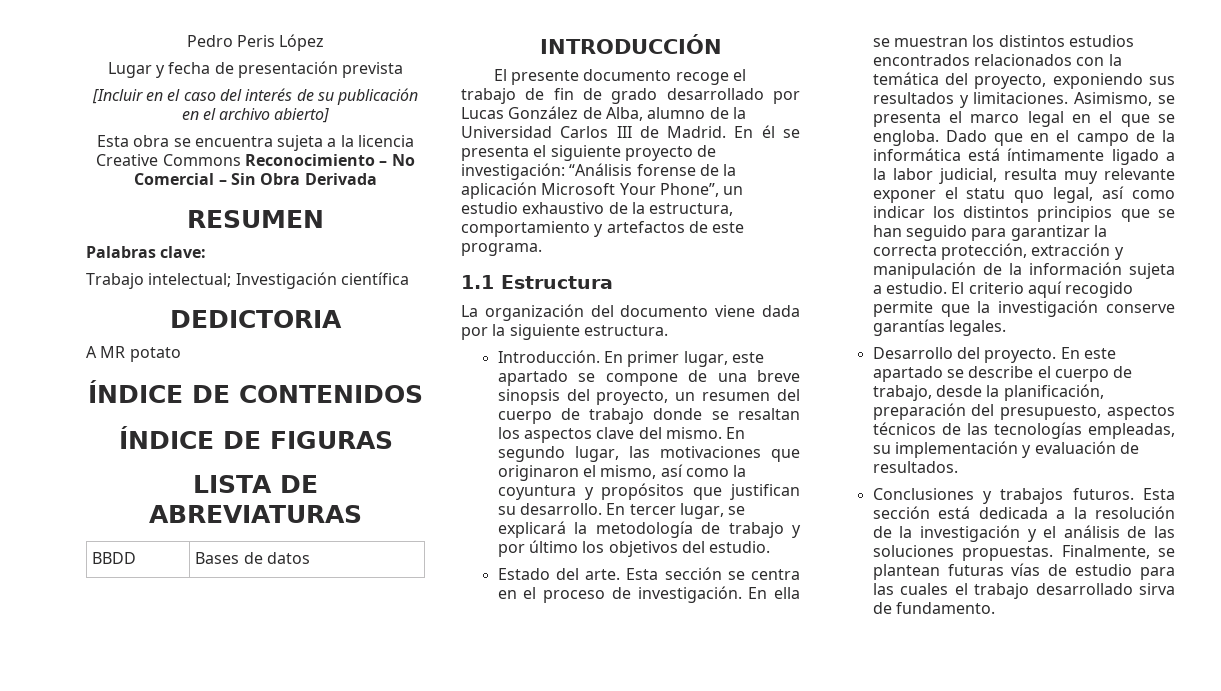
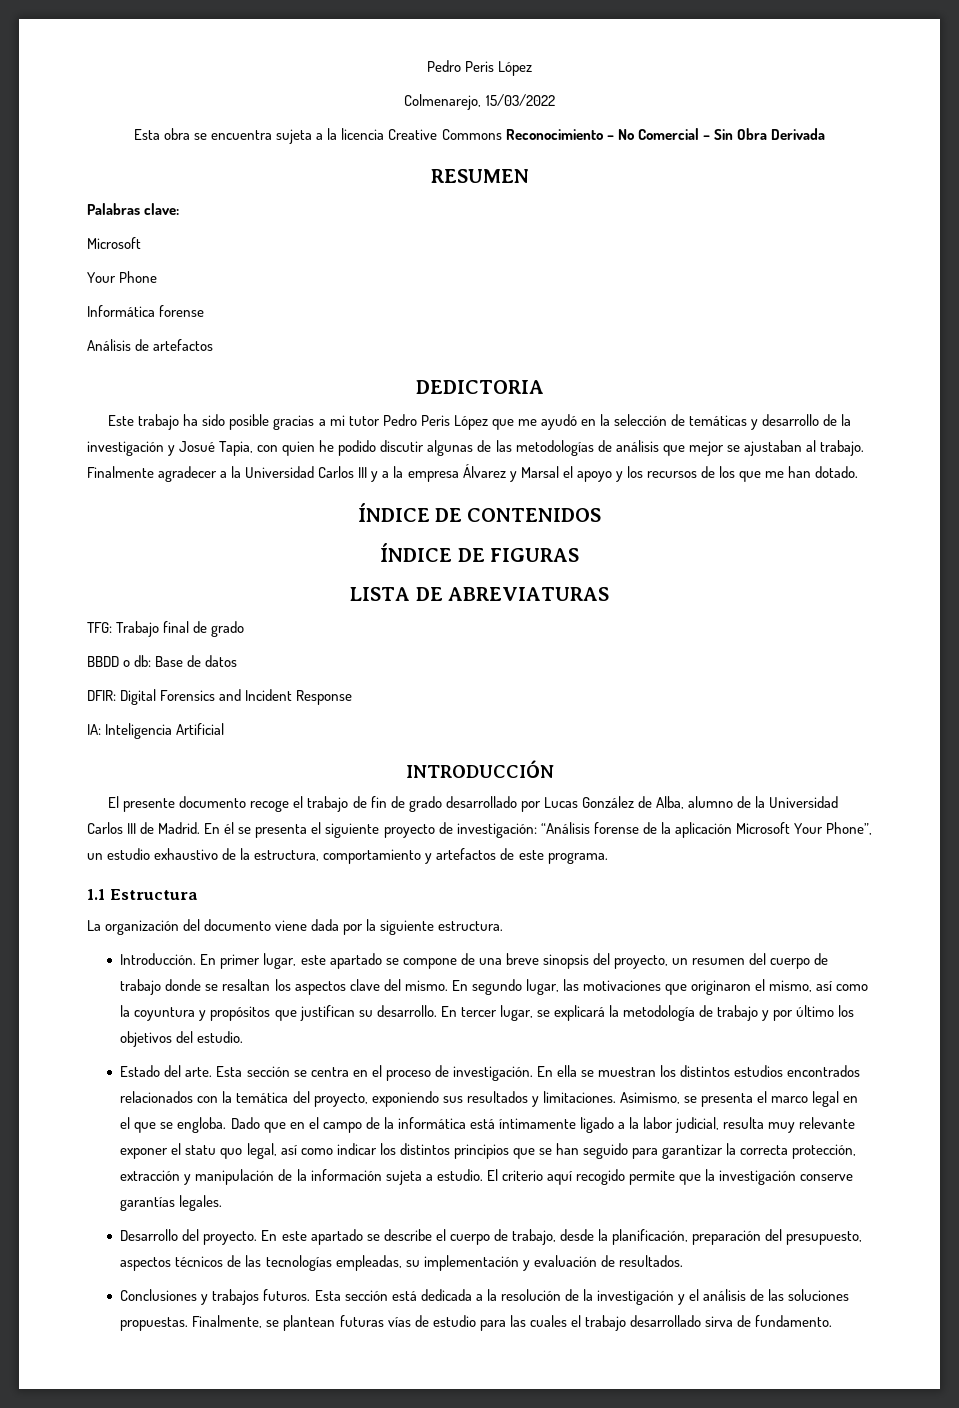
- Lugar y fecha de presentación prevista
- [Incluir en el caso del interés de su publicación en el archivo abierto]
+ Colmenarejo, 15/03/2022
  Palabras clave:
- Trabajo intelectual; Investigación científica
+ Microsoft
+ Your Phone
+ Informática forense
+ Análisis de artefactos
  DEDICTORIA
- A MR potato
+ Este trabajo ha sido posible gracias a mi tutor Pedro Peris López que me ayudó en la selección de temáticas y desarrollo de la investigación y Josué Tapia, con quien he podido discutir algunas de las metodologías de análisis que mejor se ajustaban al trabajo. Finalmente agradecer a la Universidad Carlos III y a la empresa Álvarez y Marsal el apoyo y los recursos de los que me han dotado.
- BBDD | Bases de datos
+ TFG: Trabajo final de grado
+ BBDD o db: Base de datos
+ DFIR: Digital Forensics and Incident Response
+ IA: Inteligencia Artificial

